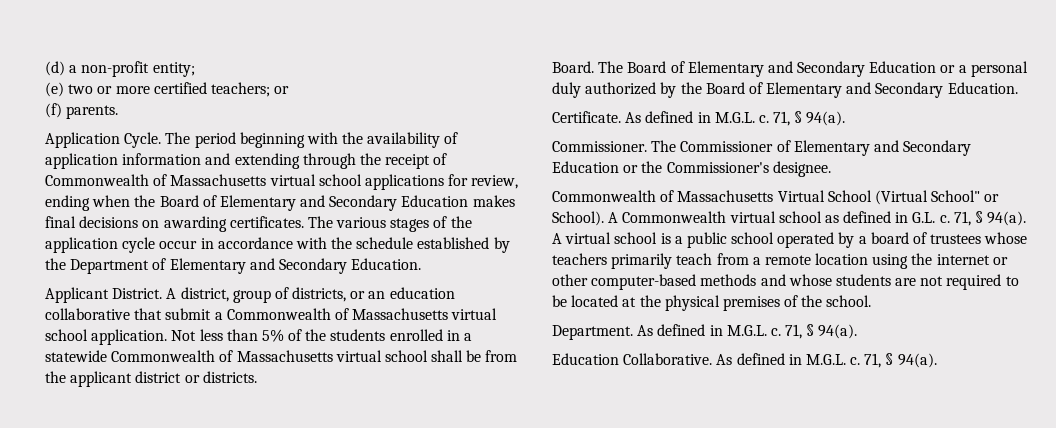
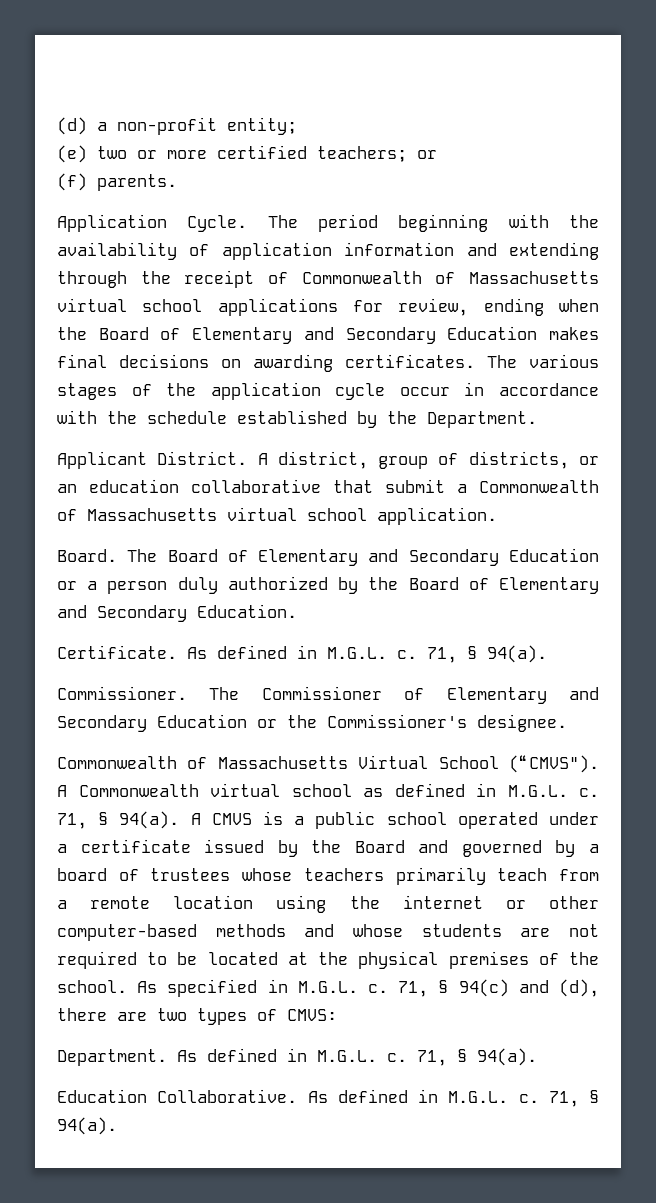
- The various stages of the application cycle occur in accordance with the schedule established by the Department of Elementary and Secondary Education.
+ The various stages of the application cycle occur in accordance with the schedule established by the Department.
- Not less than 5% of the students enrolled in a statewide Commonwealth of Massachusetts virtual school shall be from the applicant district or districts.
- The Board of Elementary and Secondary Education or a personal duly authorized by the Board of Elementary and Secondary Education.
+ The Board of Elementary and Secondary Education or a person duly authorized by the Board of Elementary and Secondary Education.
- Commonwealth of Massachusetts Virtual School (Virtual School" or School).
+ Commonwealth of Massachusetts Virtual School (“CMVS").
- A Commonwealth virtual school as defined in G.L. c.
+ A Commonwealth virtual school as defined in M.G.L. c.
- A virtual school is a public school operated by a board of trustees whose teachers primarily teach from a remote location using the internet or other computer-based methods and whose students are not required to be located at the physical premises of the school.
+ A CMVS is a public school operated under a certificate issued by the Board and governed by a board of trustees whose teachers primarily teach from a remote location using the internet or other computer-based methods and whose students are not required to be located at the physical premises of the school. As specified in M.G.L. c. 71, § 94(c) and (d), there are two types of CMVS:

